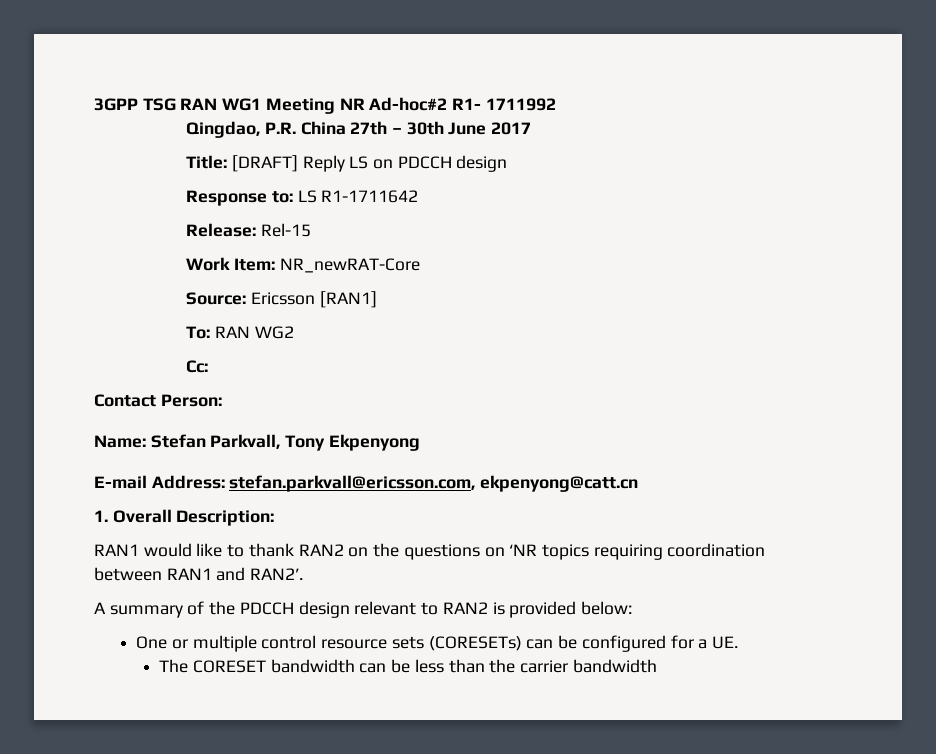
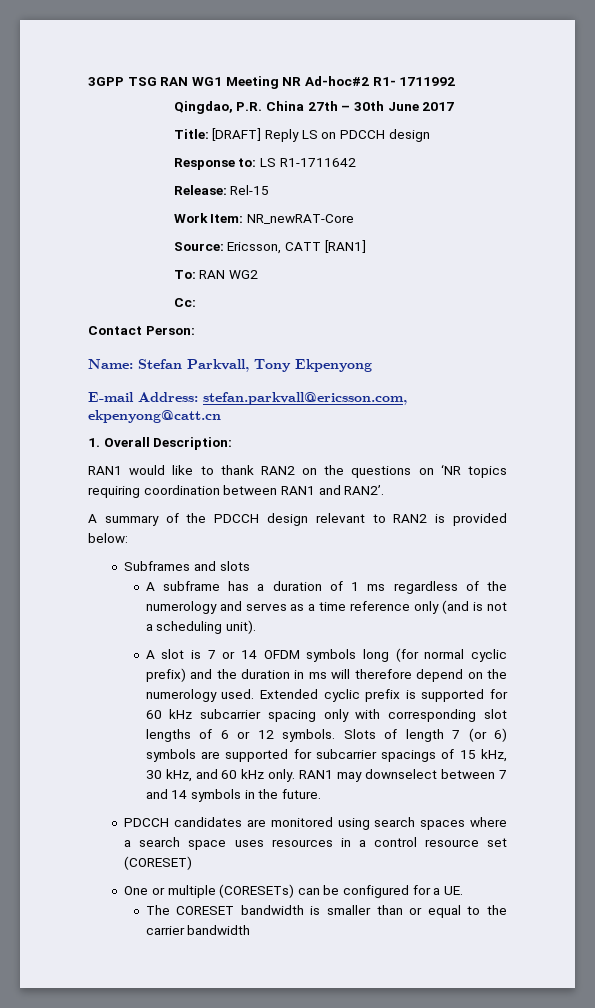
- Source: Ericsson [RAN1]
+ Source: Ericsson, CATT [RAN1]
+ Subframes and slots
+ A subframe has a duration of 1 ms regardless of the numerology and serves as a time reference only (and is not a scheduling unit).
+ A slot is 7 or 14 OFDM symbols long (for normal cyclic prefix) and the duration in ms will therefore depend on the numerology used. Extended cyclic prefix is supported for 60 kHz subcarrier spacing only with corresponding slot lengths of 6 or 12 symbols. Slots of length 7 (or 6) symbols are supported for subcarrier spacings of 15 kHz, 30 kHz, and 60 kHz only. RAN1 may downselect between 7 and 14 symbols in the future.
+ PDCCH candidates are monitored using search spaces where a search space uses resources in a control resource set (CORESET)
- One or multiple control resource sets (CORESETs) can be configured for a UE.
+ One or multiple (CORESETs) can be configured for a UE.
- The CORESET bandwidth can be less than the carrier bandwidth
+ The CORESET bandwidth is smaller than or equal to the carrier bandwidth

